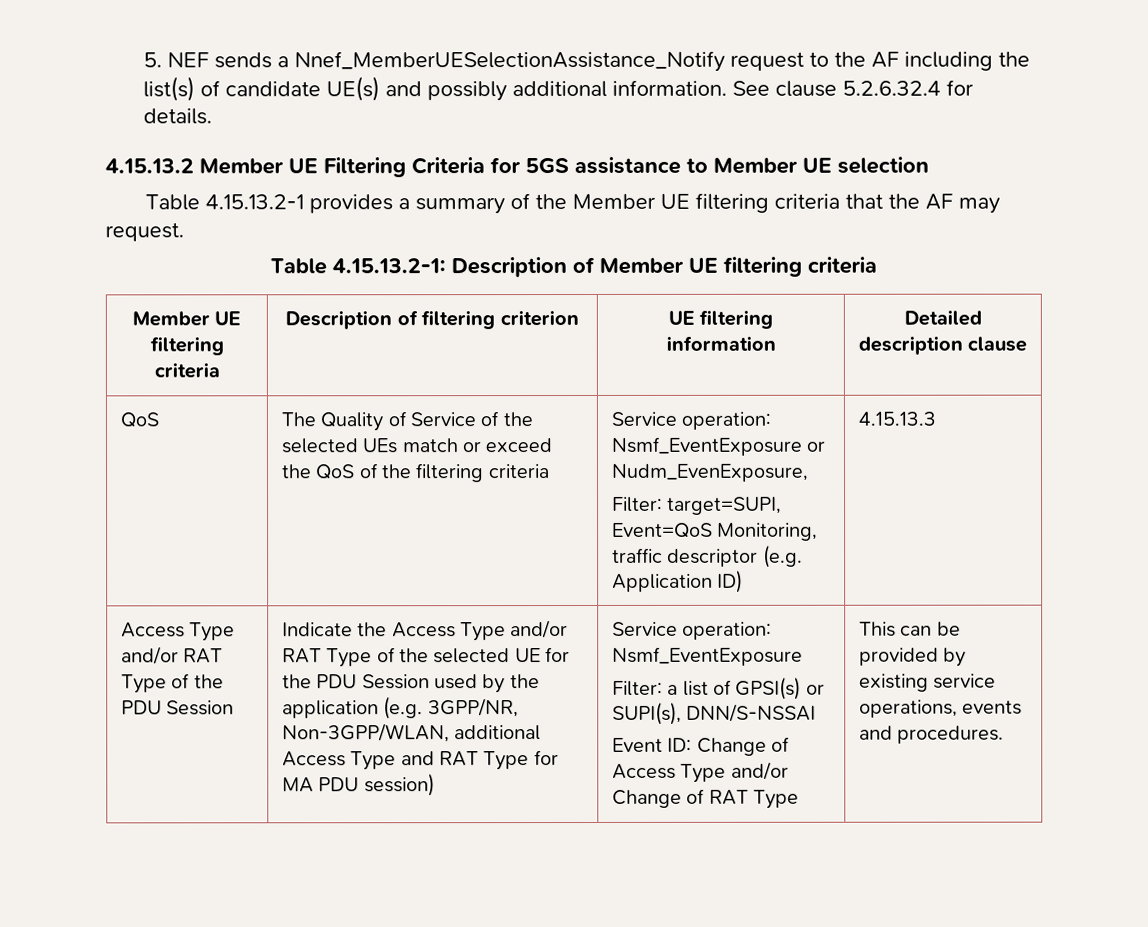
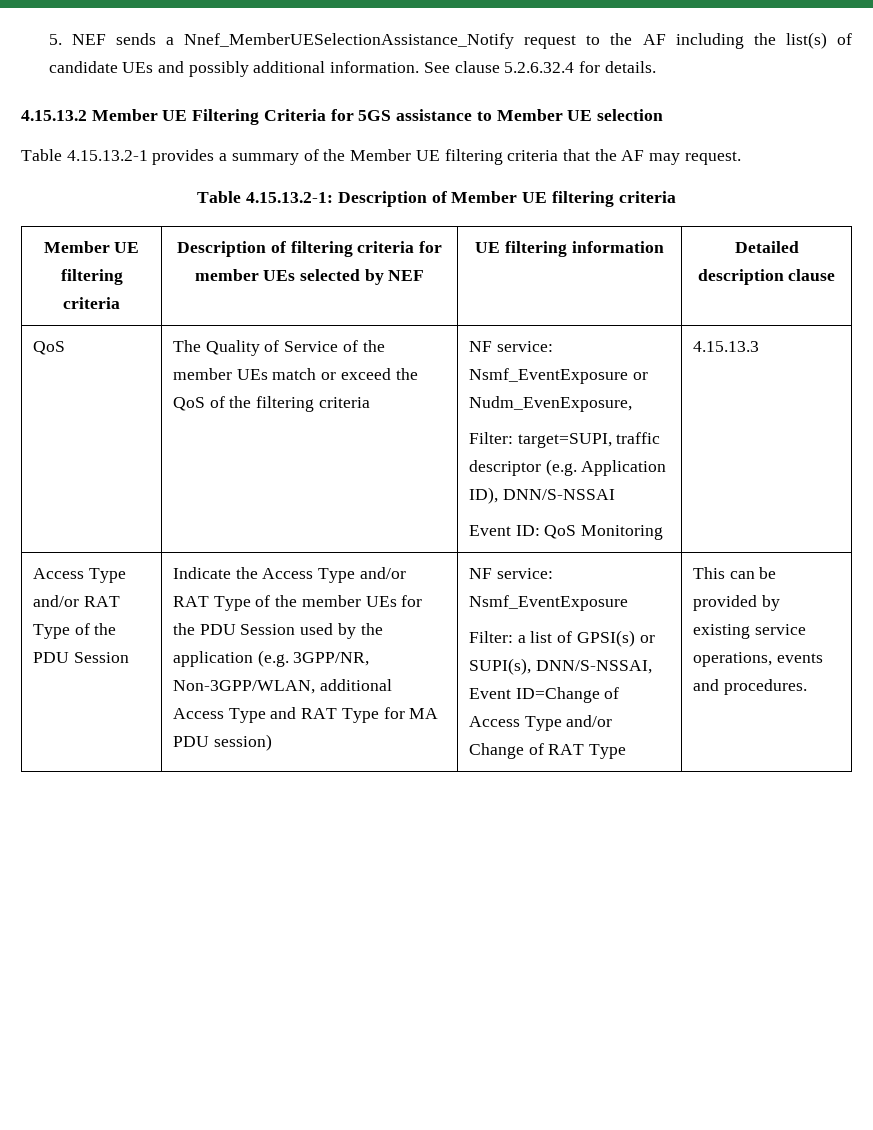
- 5. NEF sends a Nnef_MemberUESelectionAssistance_Notify request to the AF including the list(s) of candidate UE(s) and possibly additional information.
+ 5. NEF sends a Nnef_MemberUESelectionAssistance_Notify request to the AF including the list(s) of candidate UEs and possibly additional information.
- Member UE filtering criteria | Description of filtering criterion | UE filtering information | Detailed description clause
+ Member UE filtering criteria | Description of filtering criteria for member UEs selected by NEF | UE filtering information | Detailed description clause
- QoS | The Quality of Service of the selected UEs match or exceed the QoS of the filtering criteria | Service operation: Nsmf_EventExposure or Nudm_EvenExposure,
- Filter: target=SUPI, Event=QoS Monitoring, traffic descriptor (e.g. Application ID) | 4.15.13.3
+ QoS | The Quality of Service of the member UEs match or exceed the QoS of the filtering criteria | NF service: Nsmf_EventExposure or Nudm_EvenExposure,
+ Filter: target=SUPI, traffic descriptor (e.g. Application ID), DNN/S-NSSAI
+ Event ID: QoS Monitoring | 4.15.13.3
- Indicate the Access Type and/or RAT Type of the selected UE for the PDU Session used by the application (e.g. 3GPP/NR, Non-3GPP/WLAN, additional Access Type and RAT Type for MA PDU session) | Service operation: Nsmf_EventExposure
+ Indicate the Access Type and/or RAT Type of the member UEs for the PDU Session used by the application (e.g. 3GPP/NR, Non-3GPP/WLAN, additional Access Type and RAT Type for MA PDU session) | NF service: Nsmf_EventExposure
- Filter: a list of GPSI(s) or SUPI(s), DNN/S-NSSAI
- Event ID: Change of Access Type and/or Change of RAT Type
+ Filter: a list of GPSI(s) or SUPI(s), DNN/S-NSSAI, Event ID=Change of Access Type and/or Change of RAT Type

